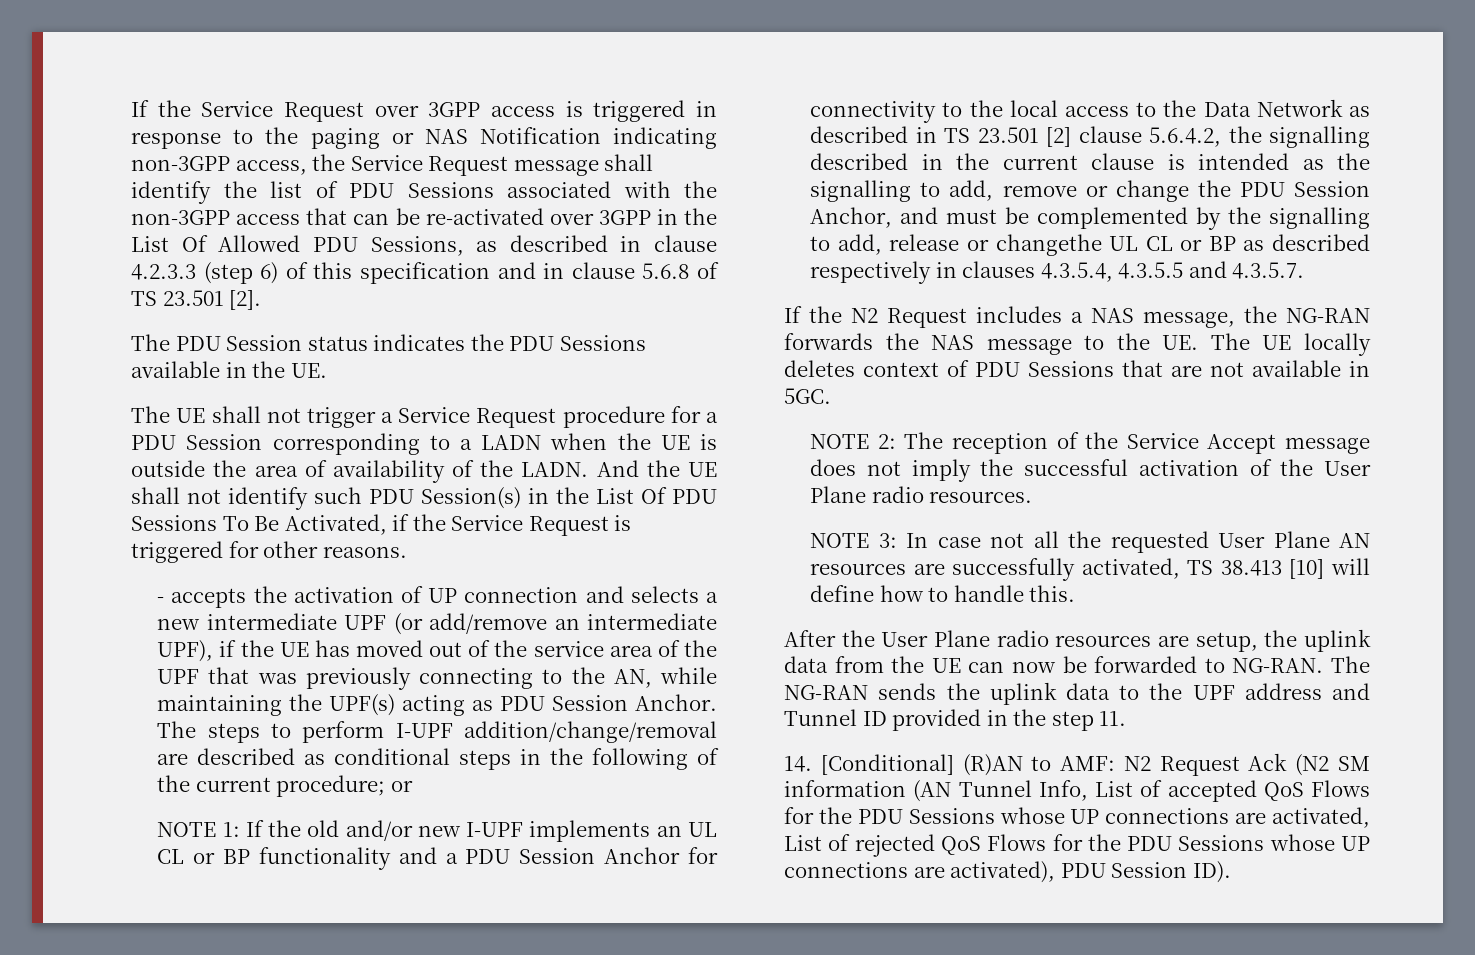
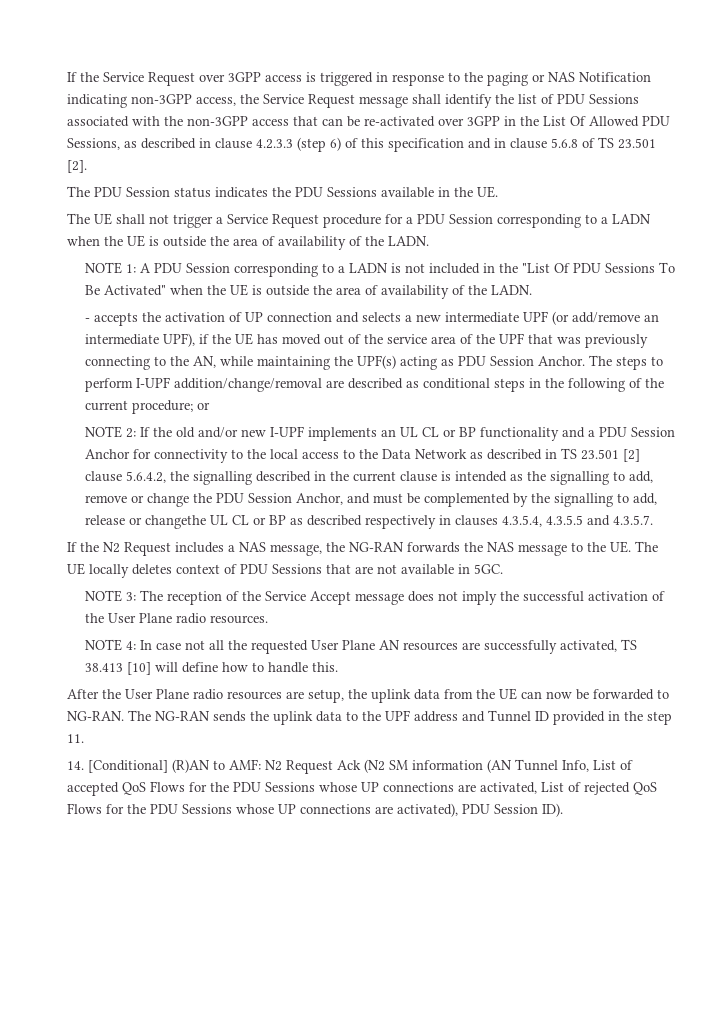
- The UE shall not trigger a Service Request procedure for a PDU Session corresponding to a LADN when the UE is outside the area of availability of the LADN. And the UE shall not identify such PDU Session(s) in the List Of PDU Sessions To Be Activated, if the Service Request is triggered for other reasons.
+ The UE shall not trigger a Service Request procedure for a PDU Session corresponding to a LADN when the UE is outside the area of availability of the LADN.
+ NOTE 1: A PDU Session corresponding to a LADN is not included in the "List Of PDU Sessions To Be Activated" when the UE is outside the area of availability of the LADN.
- NOTE 1:
+ NOTE 2:
- NOTE 2: The reception of the Service Accept message does not imply the successful activation of the User Plane radio resources.
+ NOTE 3: The reception of the Service Accept message does not imply the successful activation of the User Plane radio resources.
- NOTE 3: In case not all the requested User Plane AN resources are successfully activated, TS 38.413 [10] will define how to handle this.
+ NOTE 4: In case not all the requested User Plane AN resources are successfully activated, TS 38.413 [10] will define how to handle this.

